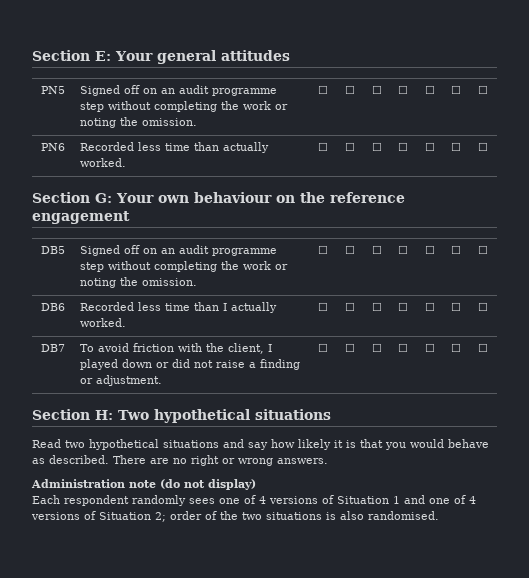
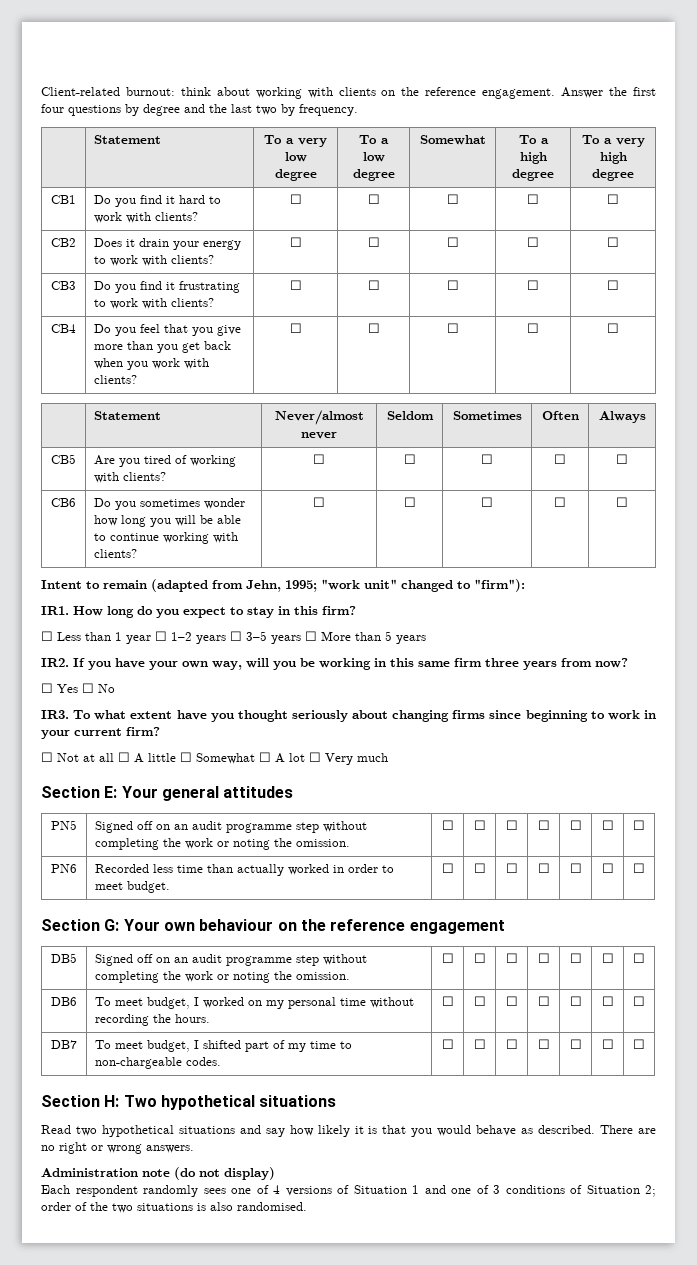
+ Client-related burnout: think about working with clients on the reference engagement. Answer the first four questions by degree and the last two by frequency.
+ | Statement | To a very low degree | To a low degree | Somewhat | To a high degree | To a very high degree
+ CB1 | Do you find it hard to work with clients? | ☐ | ☐ | ☐ | ☐ | ☐
+ CB2 | Does it drain your energy to work with clients? | ☐ | ☐ | ☐ | ☐ | ☐
+ CB3 | Do you find it frustrating to work with clients? | ☐ | ☐ | ☐ | ☐ | ☐
+ CB4 | Do you feel that you give more than you get back when you work with clients? | ☐ | ☐ | ☐ | ☐ | ☐
+ | Statement | Never/almost never | Seldom | Sometimes | Often | Always
+ CB5 | Are you tired of working with clients? | ☐ | ☐ | ☐ | ☐ | ☐
+ CB6 | Do you sometimes wonder how long you will be able to continue working with clients? | ☐ | ☐ | ☐ | ☐ | ☐
+ Intent to remain (adapted from Jehn, 1995; "work unit" changed to "firm"):
+ IR1. How long do you expect to stay in this firm?
+ ☐ Less than 1 year ☐ 1–2 years ☐ 3–5 years ☐ More than 5 years
+ IR2. If you have your own way, will you be working in this same firm three years from now?
+ ☐ Yes ☐ No
+ IR3. To what extent have you thought seriously about changing firms since beginning to work in your current firm?
+ ☐ Not at all ☐ A little ☐ Somewhat ☐ A lot ☐ Very much
- PN6 | Recorded less time than actually worked. | ☐ | ☐ | ☐ | ☐ | ☐ | ☐ | ☐
+ PN6 | Recorded less time than actually worked in order to meet budget. | ☐ | ☐ | ☐ | ☐ | ☐ | ☐ | ☐
- DB6 | Recorded less time than I actually worked. | ☐ | ☐ | ☐ | ☐ | ☐ | ☐ | ☐
+ DB6 | To meet budget, I worked on my personal time without recording the hours. | ☐ | ☐ | ☐ | ☐ | ☐ | ☐ | ☐
- DB7 | To avoid friction with the client, I played down or did not raise a finding or adjustment. | ☐ | ☐ | ☐ | ☐ | ☐ | ☐ | ☐
+ DB7 | To meet budget, I shifted part of my time to non-chargeable codes. | ☐ | ☐ | ☐ | ☐ | ☐ | ☐ | ☐
- Each respondent randomly sees one of 4 versions of Situation 1 and one of 4 versions of Situation 2; order of the two situations is also randomised.
+ Each respondent randomly sees one of 4 versions of Situation 1 and one of 3 conditions of Situation 2; order of the two situations is also randomised.

